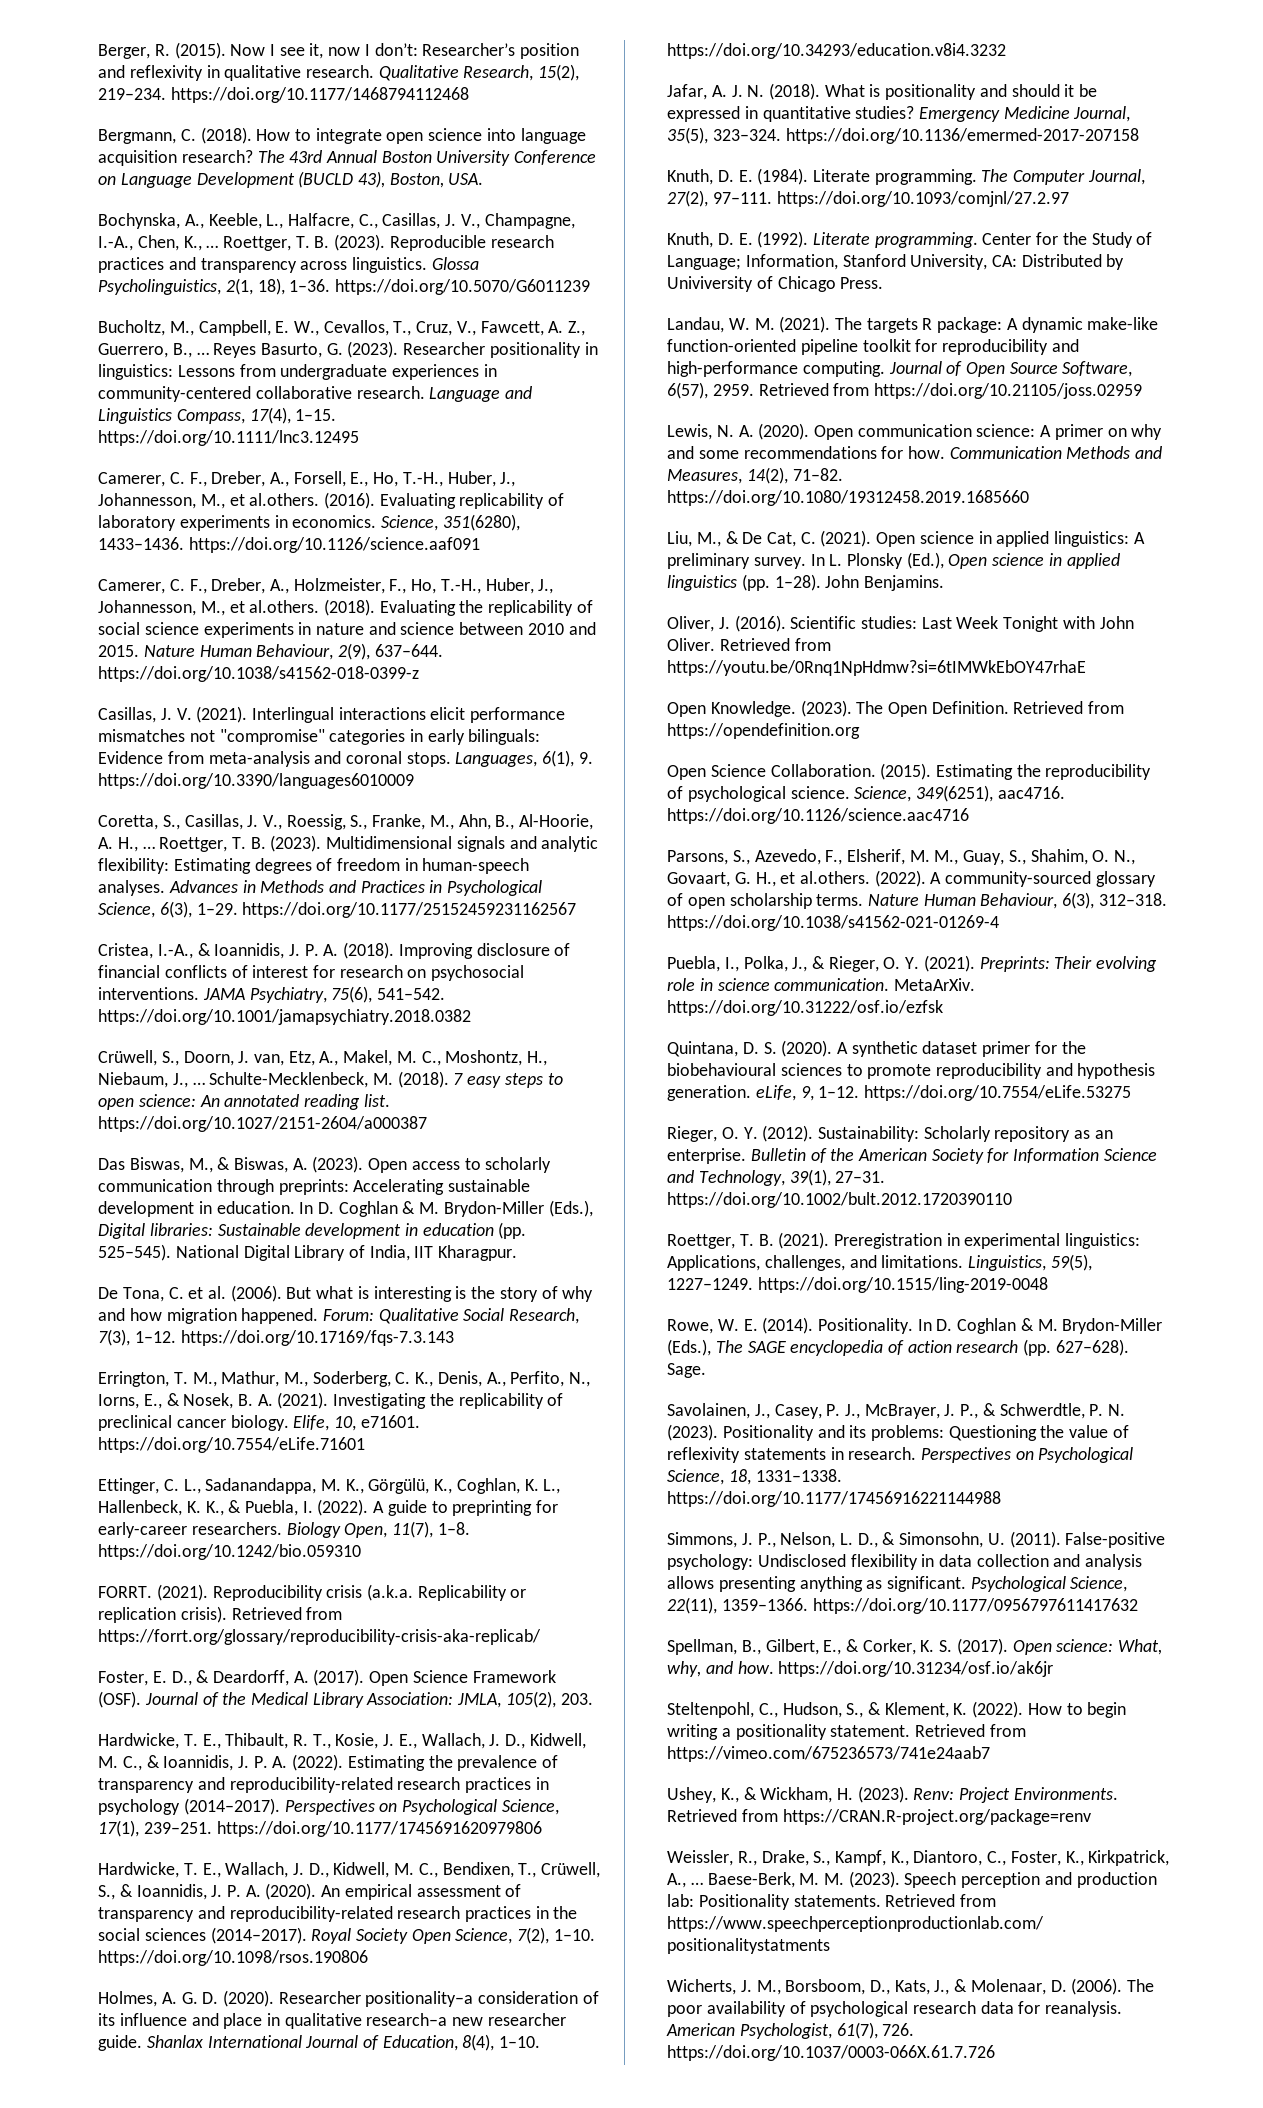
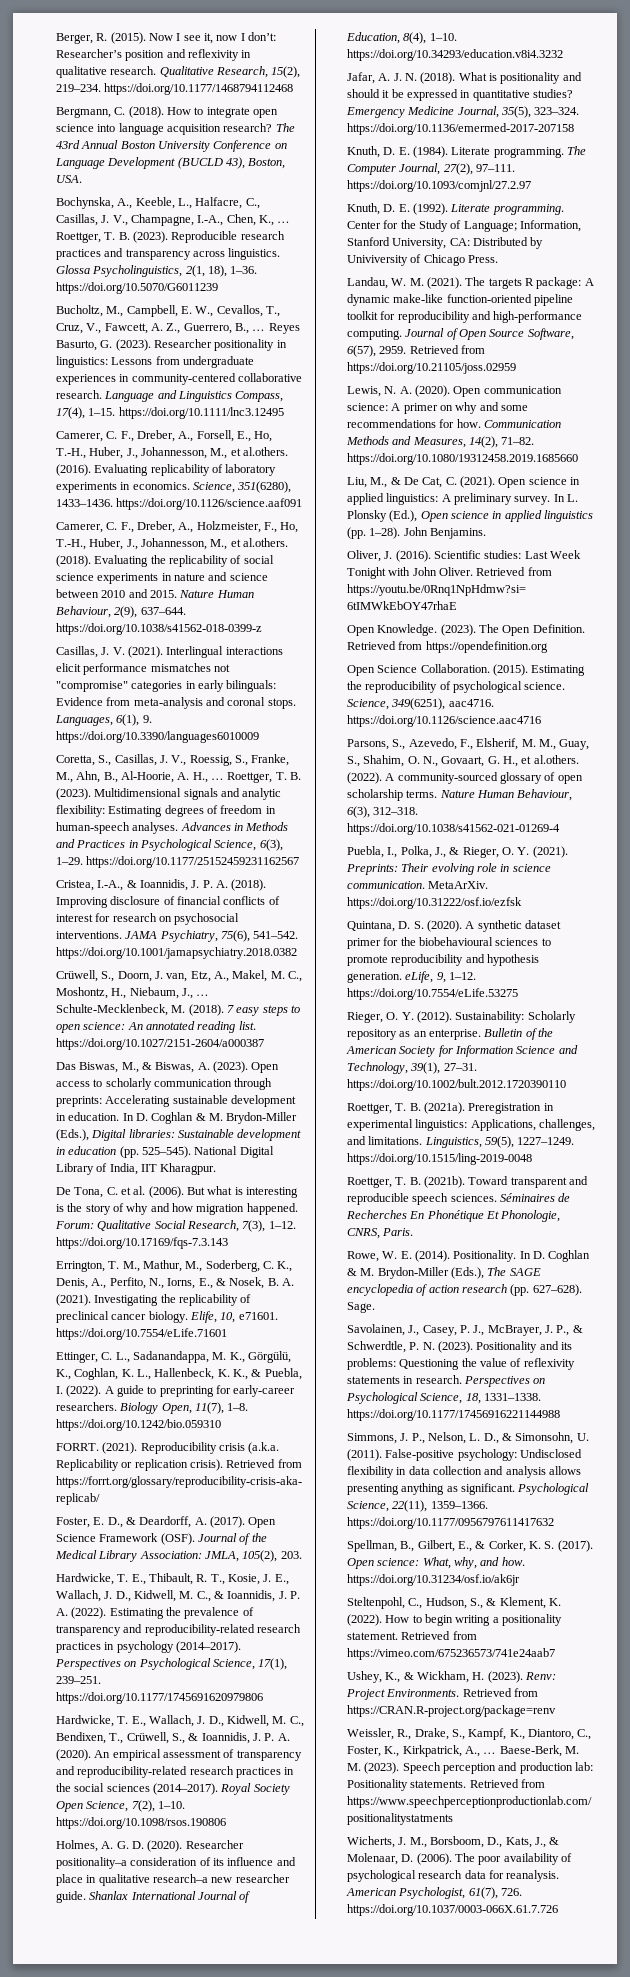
- Roettger, T. B. (2021).
+ Roettger, T. B. (2021a).
+ Roettger, T. B. (2021b). Toward transparent and reproducible speech sciences. Séminaires de Recherches En Phonétique Et Phonologie, CNRS, Paris.

